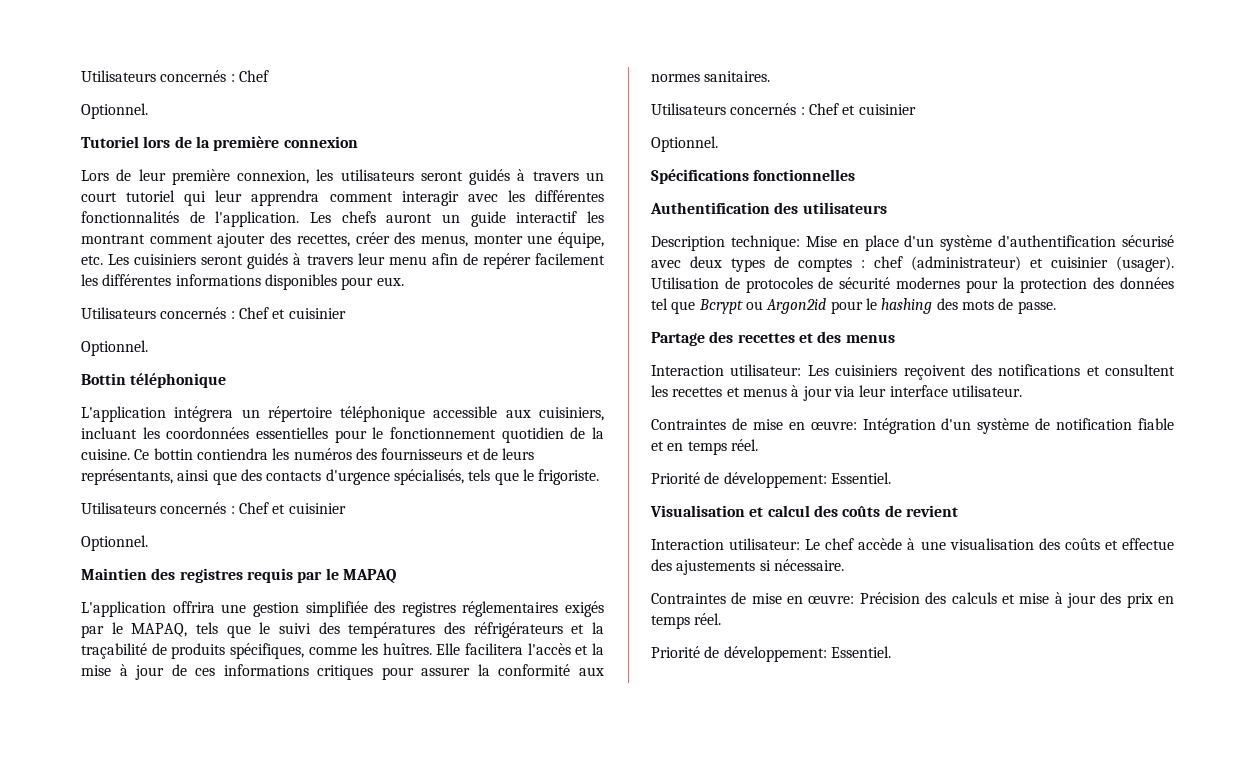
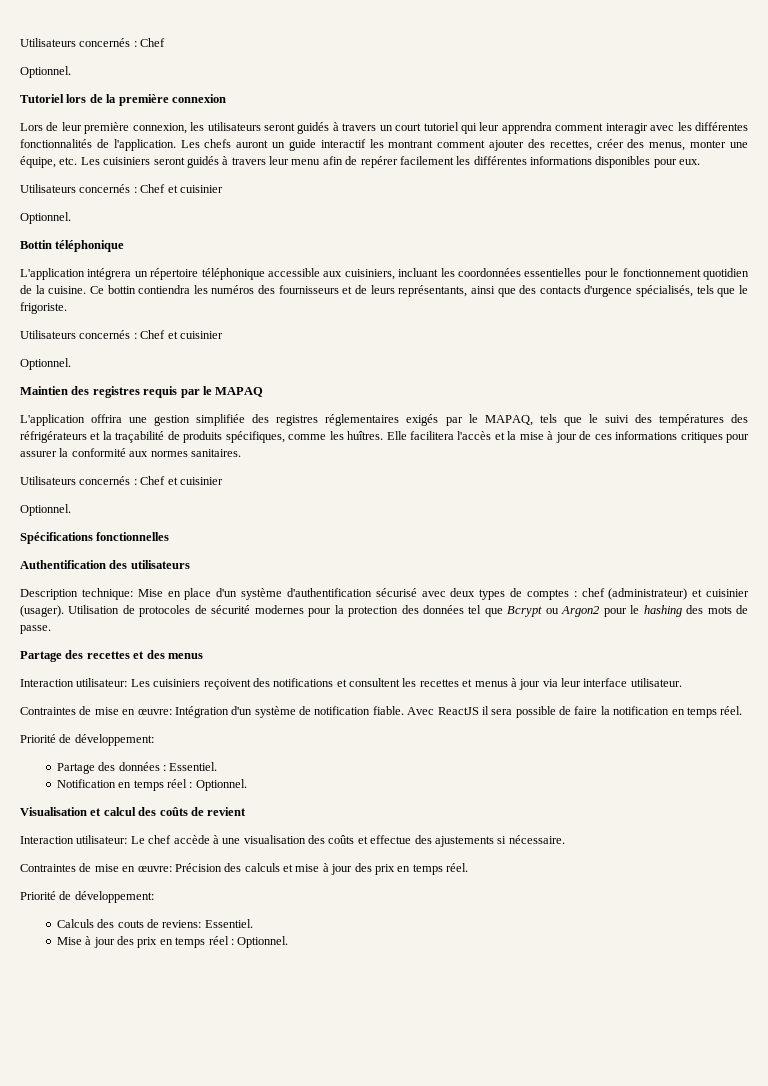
- Utilisation de protocoles de sécurité modernes pour la protection des données tel que Bcrypt ou Argon2id pour le hashing des mots de passe.
+ Utilisation de protocoles de sécurité modernes pour la protection des données tel que Bcrypt ou Argon2 pour le hashing des mots de passe.
- Contraintes de mise en œuvre: Intégration d'un système de notification fiable et en temps réel.
- Priorité de développement: Essentiel.
+ Contraintes de mise en œuvre: Intégration d'un système de notification fiable. Avec ReactJS il sera possible de faire la notification en temps réel.
+ Priorité de développement:
+ Partage des données : Essentiel.
+ Notification en temps réel : Optionnel.
  Contraintes de mise en œuvre: Précision des calculs et mise à jour des prix en temps réel.
- Priorité de développement: Essentiel.
+ Priorité de développement:
+ Calculs des couts de reviens: Essentiel.
+ Mise à jour des prix en temps réel : Optionnel.

